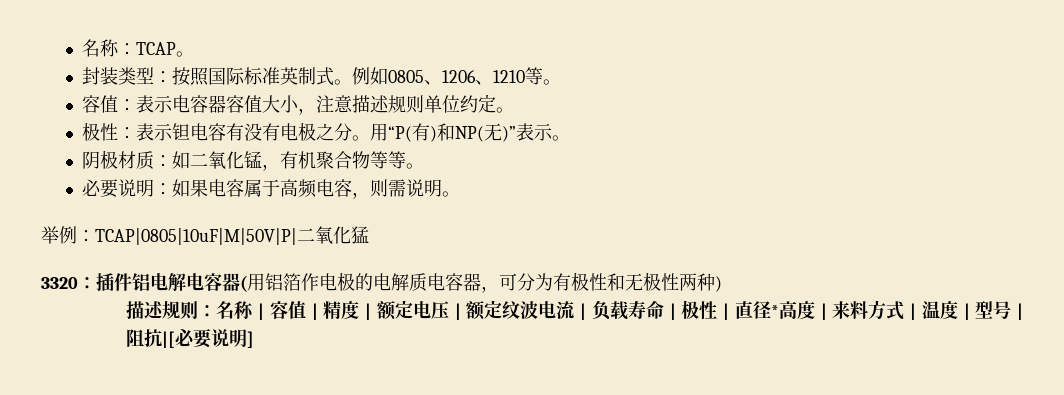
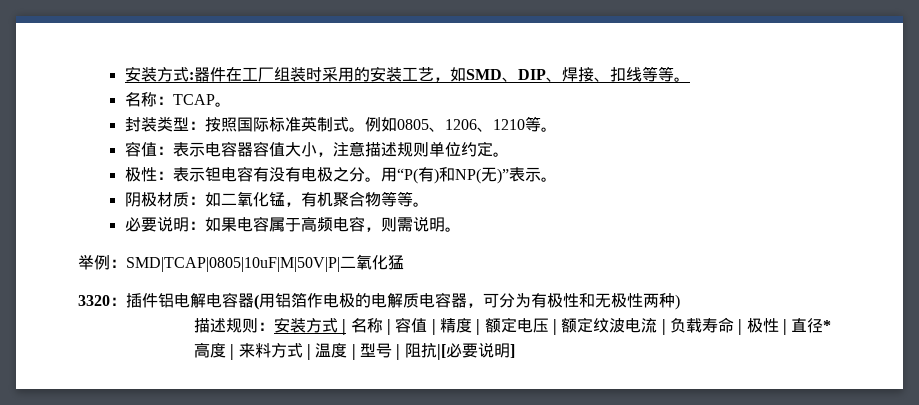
+ 安装方式:器件在工厂组装时采用的安装工艺，如SMD、DIP、焊接、扣线等等。
- 举例：TCAP|0805|10uF|M|50V|P|二氧化猛
+ 举例：SMD|TCAP|0805|10uF|M|50V|P|二氧化猛
- 描述规则：名称 | 容值 | 精度 | 额定电压 | 额定纹波电流 | 负载寿命 | 极性 | 直径*高度 | 来料方式 | 温度 | 型号 | 阻抗|[必要说明]
+ 描述规则：安装方式 | 名称 | 容值 | 精度 | 额定电压 | 额定纹波电流 | 负载寿命 | 极性 | 直径*高度 | 来料方式 | 温度 | 型号 | 阻抗|[必要说明]

